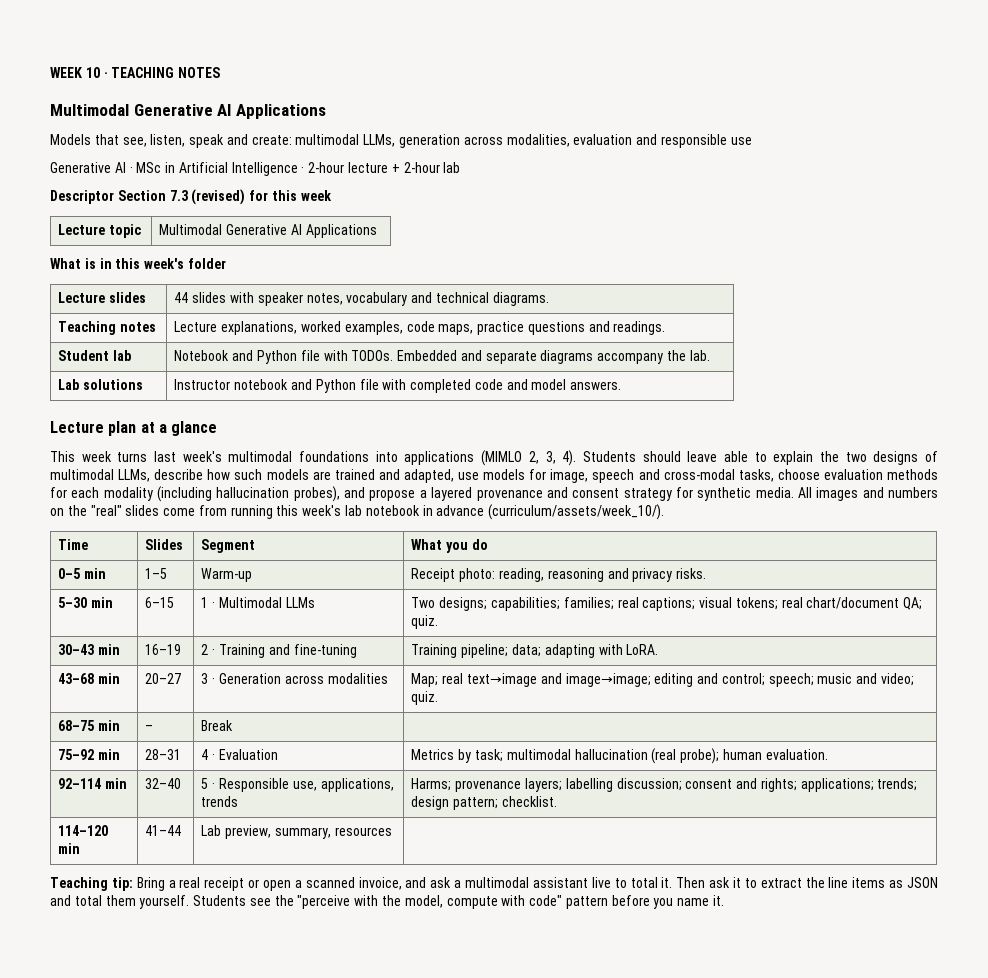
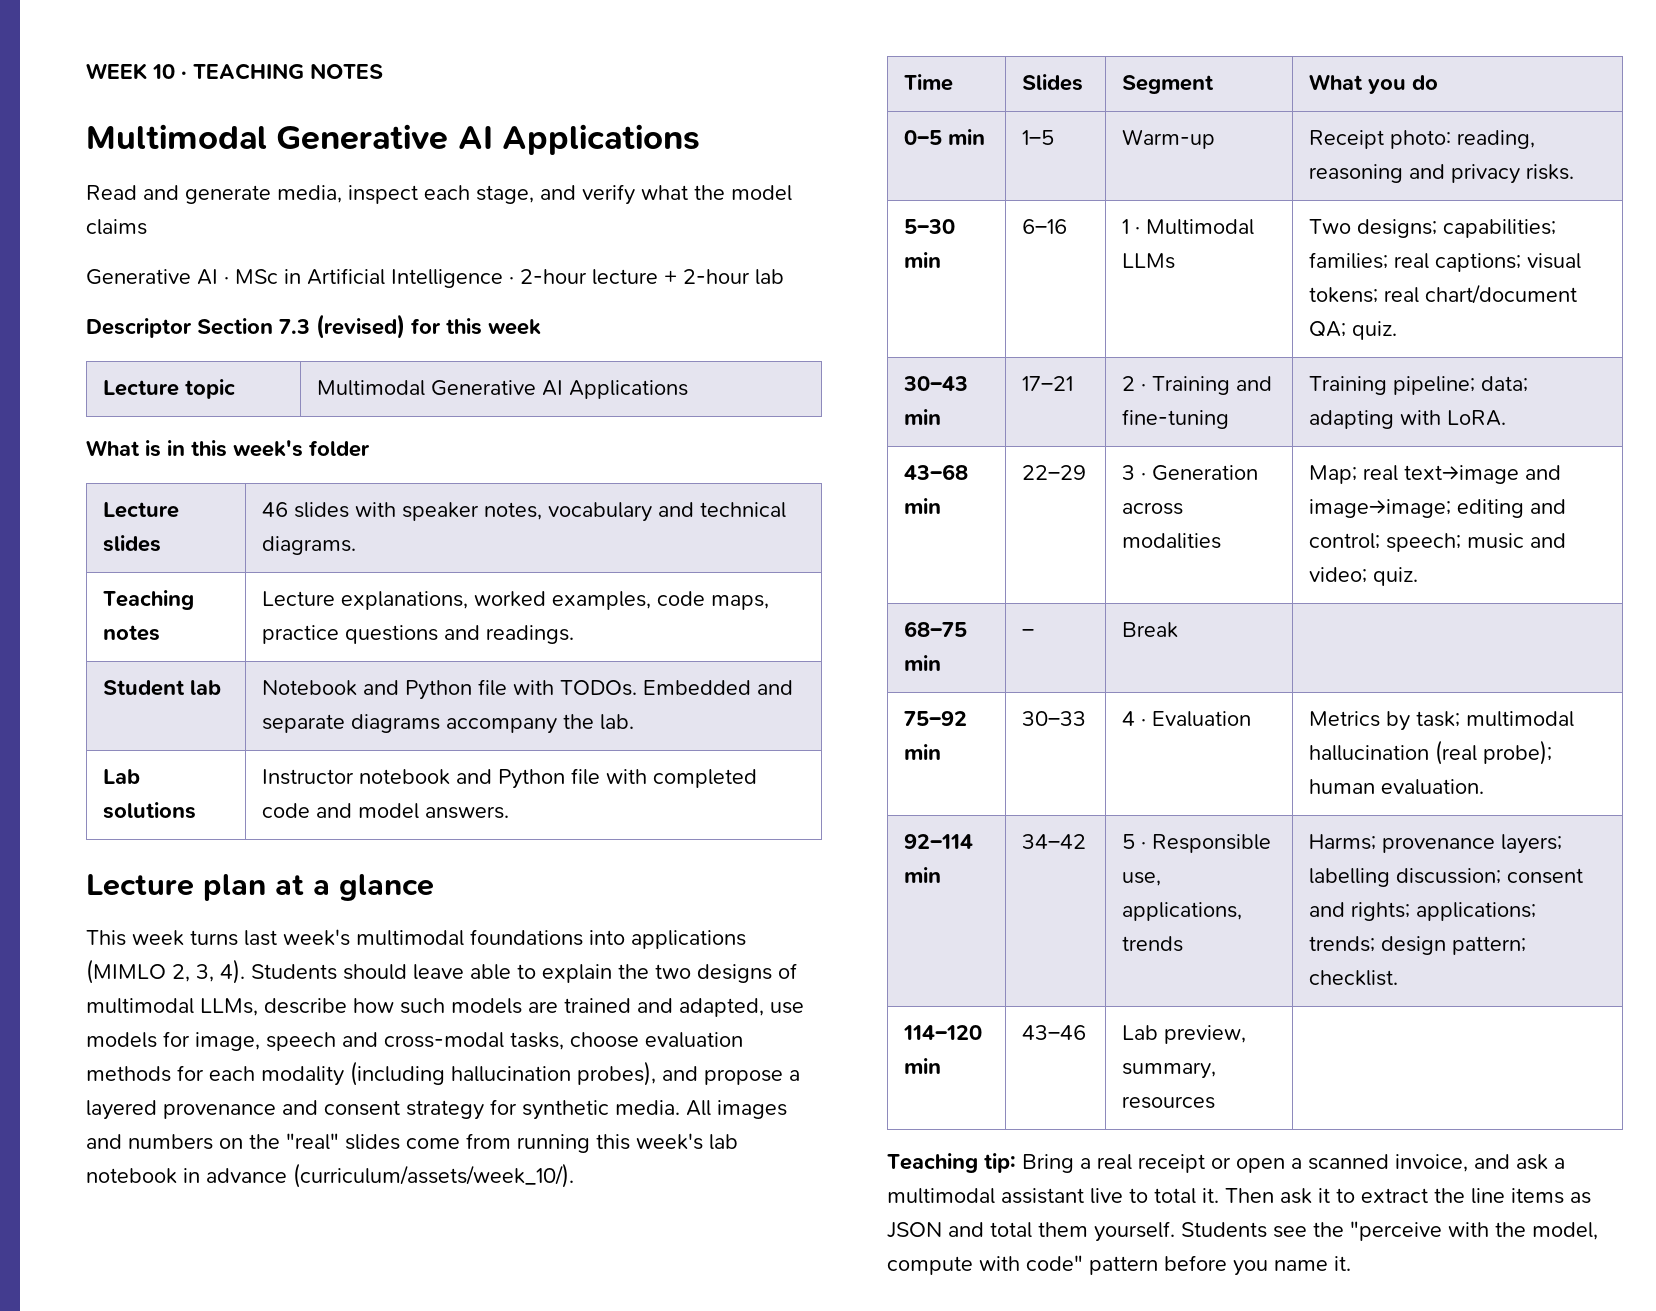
- Models that see, listen, speak and create: multimodal LLMs, generation across modalities, evaluation and responsible use
+ Read and generate media, inspect each stage, and verify what the model claims
- Lecture slides | 44 slides with speaker notes, vocabulary and technical diagrams.
+ Lecture slides | 46 slides with speaker notes, vocabulary and technical diagrams.
- 5–30 min | 6–15 | 1 · Multimodal LLMs | Two designs; capabilities; families; real captions; visual tokens; real chart/document QA; quiz.
+ 5–30 min | 6–16 | 1 · Multimodal LLMs | Two designs; capabilities; families; real captions; visual tokens; real chart/document QA; quiz.
- 30–43 min | 16–19 | 2 · Training and fine-tuning | Training pipeline; data; adapting with LoRA.
+ 30–43 min | 17–21 | 2 · Training and fine-tuning | Training pipeline; data; adapting with LoRA.
- 43–68 min | 20–27 | 3 · Generation across modalities | Map; real text→image and image→image; editing and control; speech; music and video; quiz.
+ 43–68 min | 22–29 | 3 · Generation across modalities | Map; real text→image and image→image; editing and control; speech; music and video; quiz.
- 75–92 min | 28–31 | 4 · Evaluation | Metrics by task; multimodal hallucination (real probe); human evaluation.
+ 75–92 min | 30–33 | 4 · Evaluation | Metrics by task; multimodal hallucination (real probe); human evaluation.
- 92–114 min | 32–40 | 5 · Responsible use, applications, trends | Harms; provenance layers; labelling discussion; consent and rights; applications; trends; design pattern; checklist.
+ 92–114 min | 34–42 | 5 · Responsible use, applications, trends | Harms; provenance layers; labelling discussion; consent and rights; applications; trends; design pattern; checklist.
- 114–120 min | 41–44 | Lab preview, summary, resources |
+ 114–120 min | 43–46 | Lab preview, summary, resources |

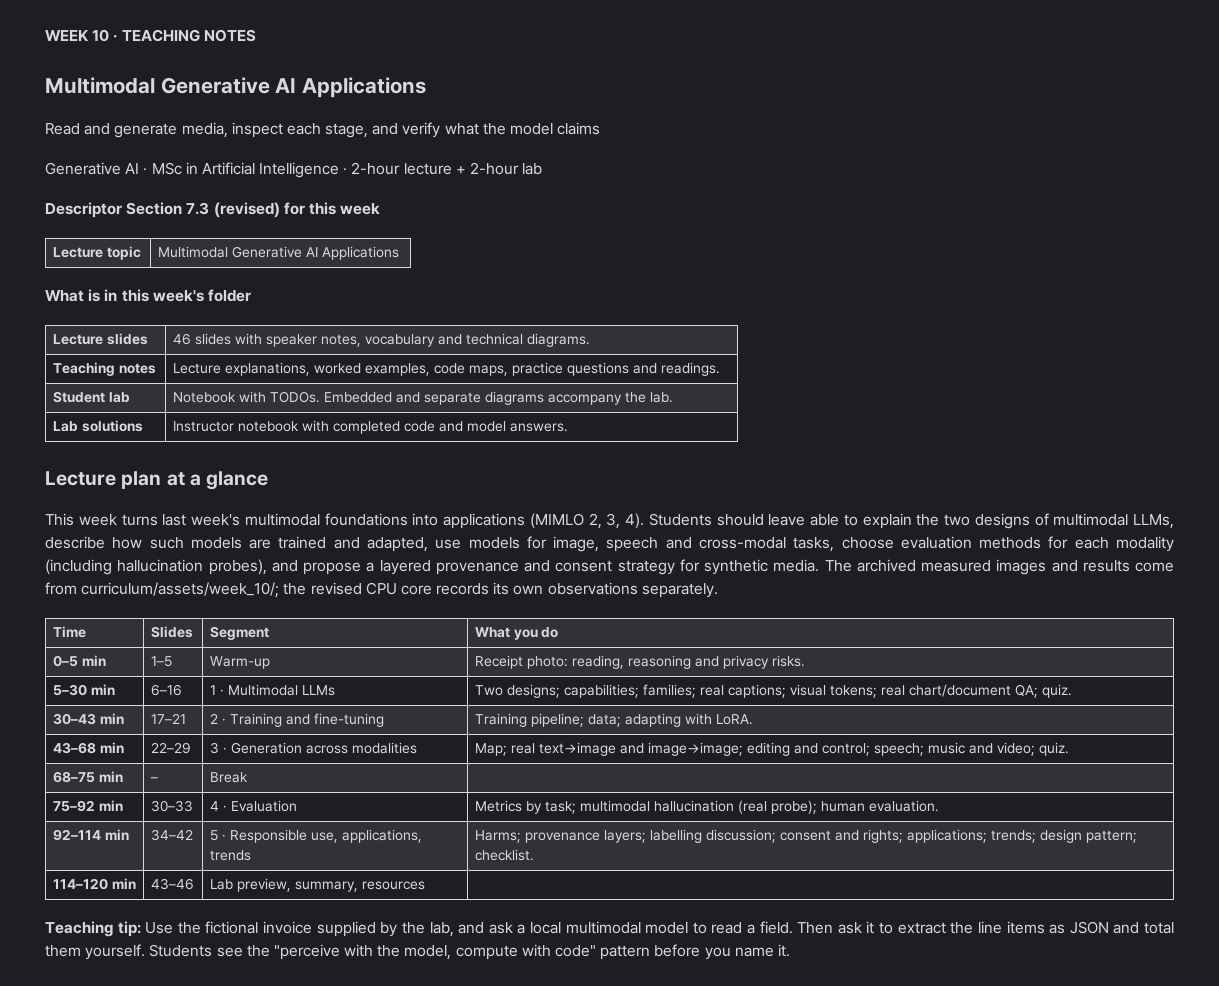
- Student lab | Notebook and Python file with TODOs. Embedded and separate diagrams accompany the lab.
+ Student lab | Notebook with TODOs. Embedded and separate diagrams accompany the lab.
- Lab solutions | Instructor notebook and Python file with completed code and model answers.
+ Lab solutions | Instructor notebook with completed code and model answers.
- All images and numbers on the "real" slides come from running this week's lab notebook in advance (curriculum/assets/week_10/).
+ The archived measured images and results come from curriculum/assets/week_10/; the revised CPU core records its own observations separately.
- Teaching tip: Bring a real receipt or open a scanned invoice, and ask a multimodal assistant live to total it.
+ Teaching tip: Use the fictional invoice supplied by the lab, and ask a local multimodal model to read a field.

